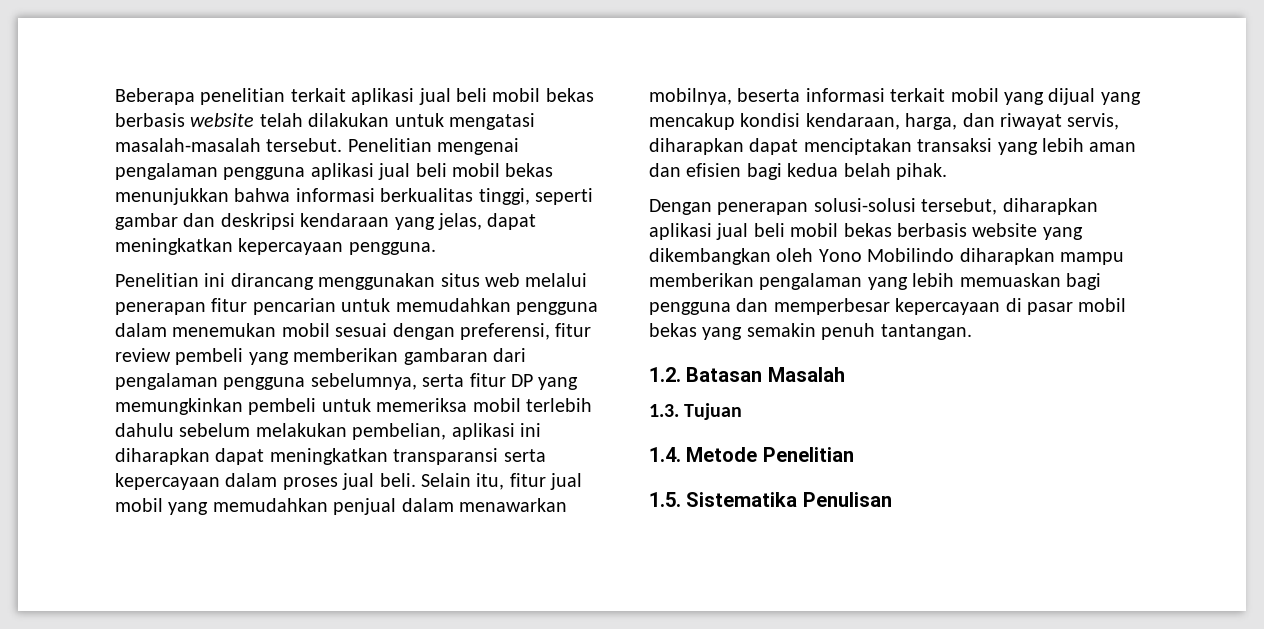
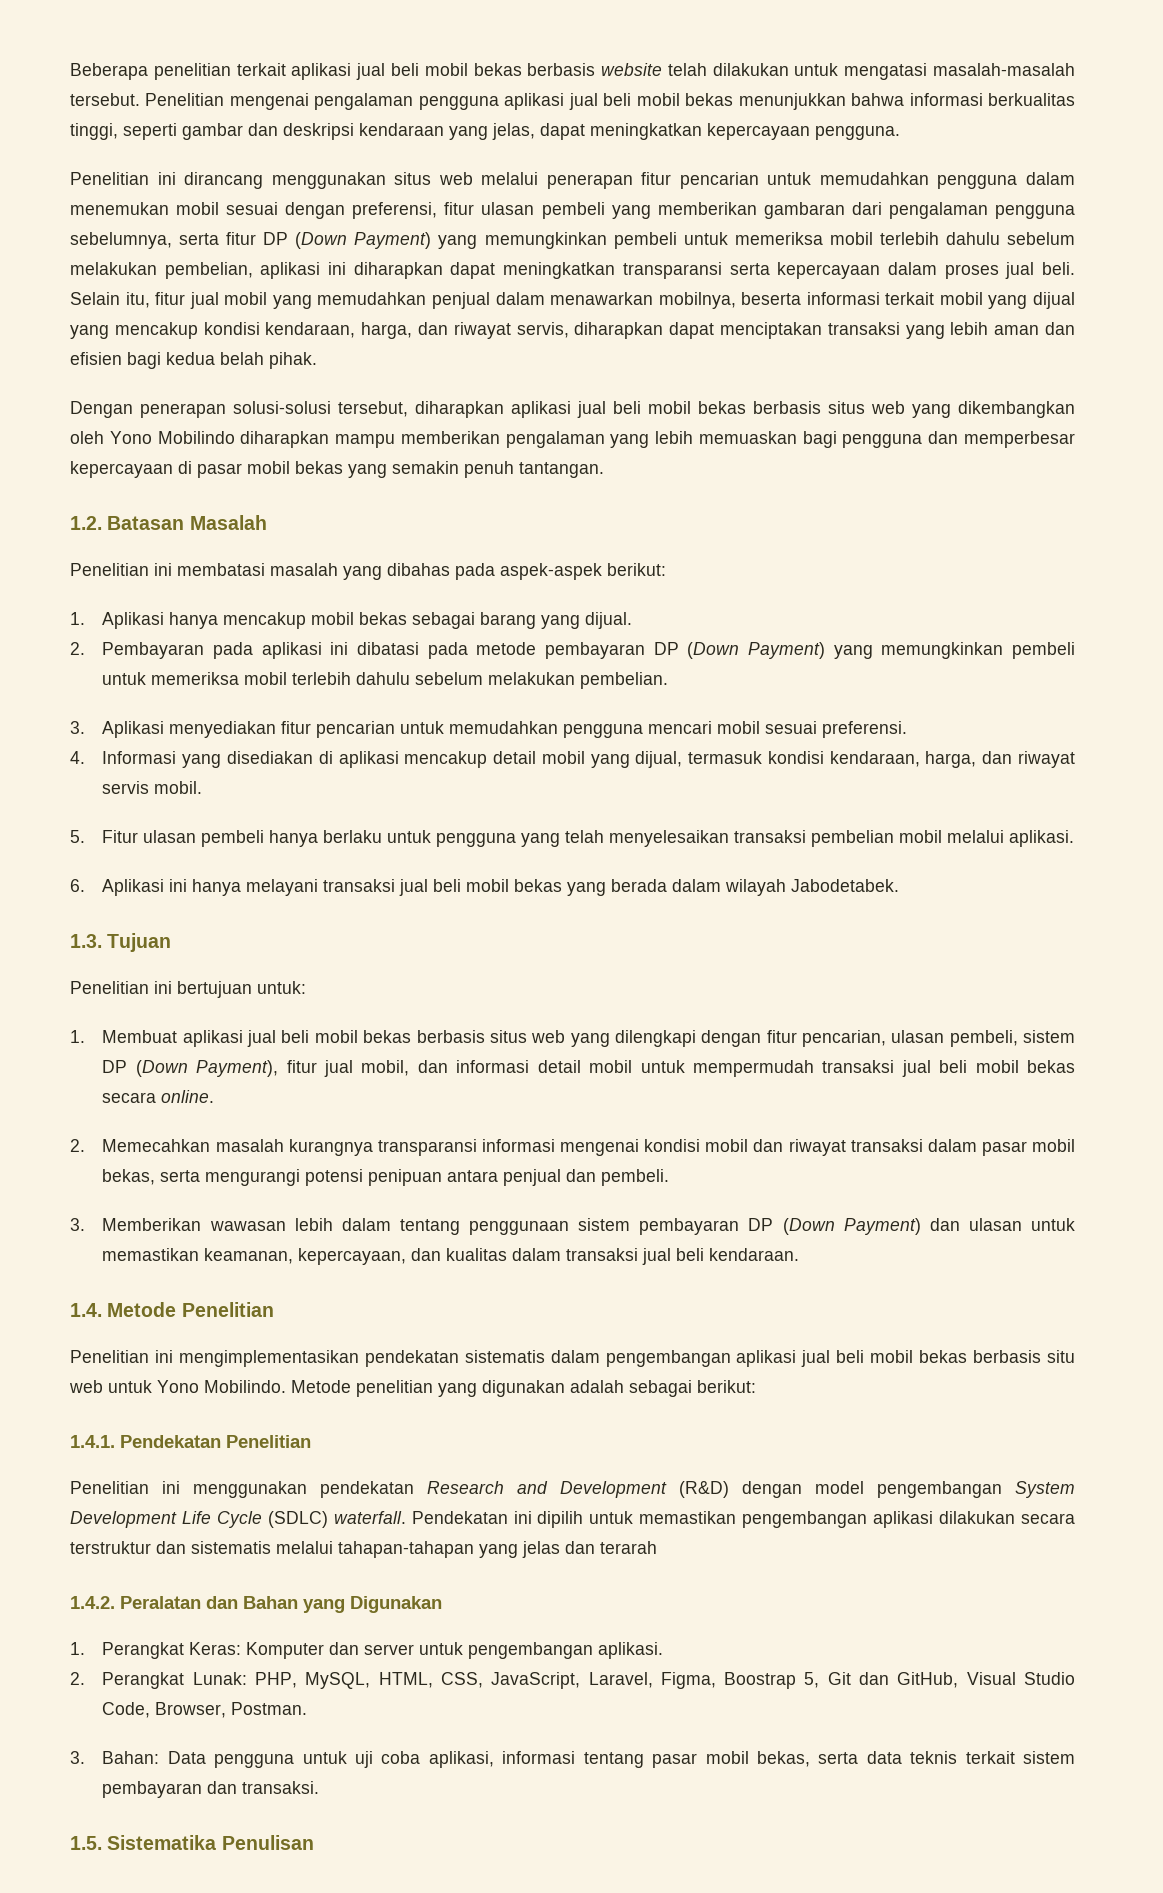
- Penelitian ini dirancang menggunakan situs web melalui penerapan fitur pencarian untuk memudahkan pengguna dalam menemukan mobil sesuai dengan preferensi, fitur review pembeli yang memberikan gambaran dari pengalaman pengguna sebelumnya, serta fitur DP yang memungkinkan pembeli untuk memeriksa mobil terlebih dahulu sebelum melakukan pembelian, aplikasi ini diharapkan dapat meningkatkan transparansi serta kepercayaan dalam proses jual beli.
+ Penelitian ini dirancang menggunakan situs web melalui penerapan fitur pencarian untuk memudahkan pengguna dalam menemukan mobil sesuai dengan preferensi, fitur ulasan pembeli yang memberikan gambaran dari pengalaman pengguna sebelumnya, serta fitur DP (Down Payment) yang memungkinkan pembeli untuk memeriksa mobil terlebih dahulu sebelum melakukan pembelian, aplikasi ini diharapkan dapat meningkatkan transparansi serta kepercayaan dalam proses jual beli.
- Dengan penerapan solusi-solusi tersebut, diharapkan aplikasi jual beli mobil bekas berbasis website yang dikembangkan oleh Yono Mobilindo diharapkan mampu memberikan pengalaman yang lebih memuaskan bagi pengguna dan memperbesar kepercayaan di pasar mobil bekas yang semakin penuh tantangan.
+ Dengan penerapan solusi-solusi tersebut, diharapkan aplikasi jual beli mobil bekas berbasis situs web yang dikembangkan oleh Yono Mobilindo diharapkan mampu memberikan pengalaman yang lebih memuaskan bagi pengguna dan memperbesar kepercayaan di pasar mobil bekas yang semakin penuh tantangan.
+ Penelitian ini membatasi masalah yang dibahas pada aspek-aspek berikut:
+ 1. Aplikasi hanya mencakup mobil bekas sebagai barang yang dijual.
+ 2. Pembayaran pada aplikasi ini dibatasi pada metode pembayaran DP (Down Payment) yang memungkinkan pembeli untuk memeriksa mobil terlebih dahulu sebelum melakukan pembelian.
+ 3. Aplikasi menyediakan fitur pencarian untuk memudahkan pengguna mencari mobil sesuai preferensi.
+ 4. Informasi yang disediakan di aplikasi mencakup detail mobil yang dijual, termasuk kondisi kendaraan, harga, dan riwayat servis mobil.
+ 5. Fitur ulasan pembeli hanya berlaku untuk pengguna yang telah menyelesaikan transaksi pembelian mobil melalui aplikasi.
+ 6. Aplikasi ini hanya melayani transaksi jual beli mobil bekas yang berada dalam wilayah Jabodetabek.
  1.3. Tujuan
+ Penelitian ini bertujuan untuk:
+ 1. Membuat aplikasi jual beli mobil bekas berbasis situs web yang dilengkapi dengan fitur pencarian, ulasan pembeli, sistem DP (Down Payment), fitur jual mobil, dan informasi detail mobil untuk mempermudah transaksi jual beli mobil bekas secara online.
+ 2. Memecahkan masalah kurangnya transparansi informasi mengenai kondisi mobil dan riwayat transaksi dalam pasar mobil bekas, serta mengurangi potensi penipuan antara penjual dan pembeli.
+ 3. Memberikan wawasan lebih dalam tentang penggunaan sistem pembayaran DP (Down Payment) dan ulasan untuk memastikan keamanan, kepercayaan, dan kualitas dalam transaksi jual beli kendaraan.
  1.4. Metode Penelitian
+ Penelitian ini mengimplementasikan pendekatan sistematis dalam pengembangan aplikasi jual beli mobil bekas berbasis situ web untuk Yono Mobilindo. Metode penelitian yang digunakan adalah sebagai berikut:
+ 1.4.1. Pendekatan Penelitian
+ Penelitian ini menggunakan pendekatan Research and Development (R&D) dengan model pengembangan System Development Life Cycle (SDLC) waterfall. Pendekatan ini dipilih untuk memastikan pengembangan aplikasi dilakukan secara terstruktur dan sistematis melalui tahapan-tahapan yang jelas dan terarah
+ 1.4.2. Peralatan dan Bahan yang Digunakan
+ 1. Perangkat Keras: Komputer dan server untuk pengembangan aplikasi.
+ 2. Perangkat Lunak: PHP, MySQL, HTML, CSS, JavaScript, Laravel, Figma, Boostrap 5, Git dan GitHub, Visual Studio Code, Browser, Postman.
+ 3. Bahan: Data pengguna untuk uji coba aplikasi, informasi tentang pasar mobil bekas, serta data teknis terkait sistem pembayaran dan transaksi.

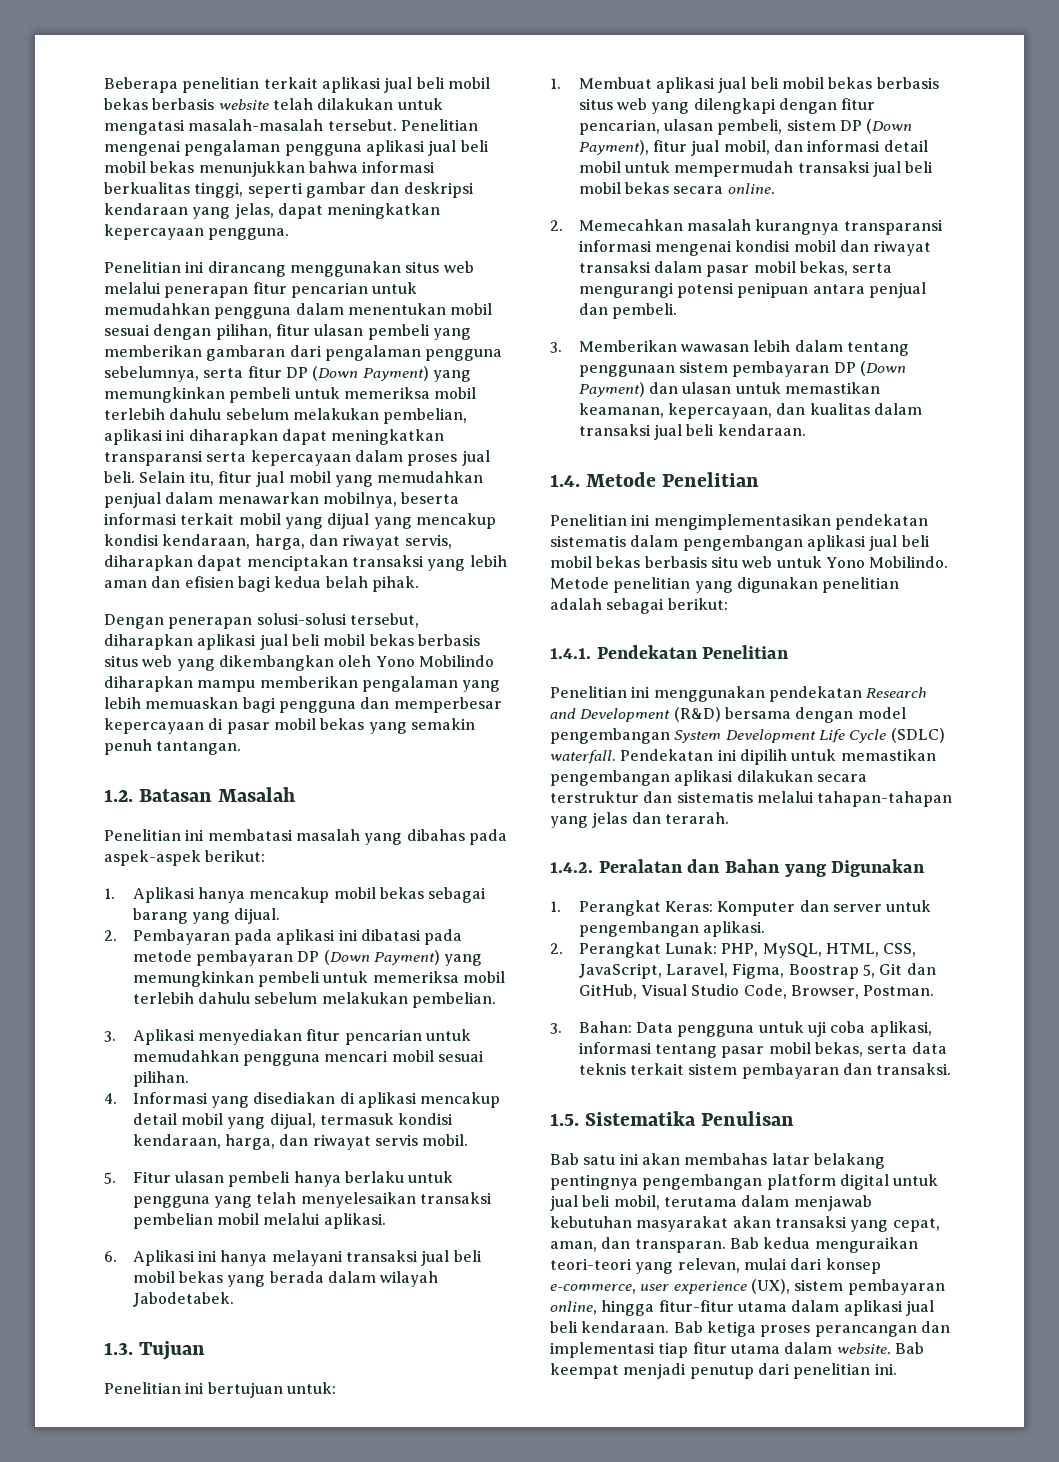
- Penelitian ini dirancang menggunakan situs web melalui penerapan fitur pencarian untuk memudahkan pengguna dalam menemukan mobil sesuai dengan preferensi, fitur ulasan pembeli yang memberikan gambaran dari pengalaman pengguna sebelumnya, serta fitur DP (Down Payment) yang memungkinkan pembeli untuk memeriksa mobil terlebih dahulu sebelum melakukan pembelian, aplikasi ini diharapkan dapat meningkatkan transparansi serta kepercayaan dalam proses jual beli.
+ Penelitian ini dirancang menggunakan situs web melalui penerapan fitur pencarian untuk memudahkan pengguna dalam menentukan mobil sesuai dengan pilihan, fitur ulasan pembeli yang memberikan gambaran dari pengalaman pengguna sebelumnya, serta fitur DP (Down Payment) yang memungkinkan pembeli untuk memeriksa mobil terlebih dahulu sebelum melakukan pembelian, aplikasi ini diharapkan dapat meningkatkan transparansi serta kepercayaan dalam proses jual beli.
- 3. Aplikasi menyediakan fitur pencarian untuk memudahkan pengguna mencari mobil sesuai preferensi.
+ 3. Aplikasi menyediakan fitur pencarian untuk memudahkan pengguna mencari mobil sesuai pilihan.
- Metode penelitian yang digunakan adalah sebagai berikut:
+ Metode penelitian yang digunakan penelitian adalah sebagai berikut:
- Penelitian ini menggunakan pendekatan Research and Development (R&D) dengan model pengembangan System Development Life Cycle (SDLC) waterfall.
+ Penelitian ini menggunakan pendekatan Research and Development (R&D) bersama dengan model pengembangan System Development Life Cycle (SDLC) waterfall.
- Pendekatan ini dipilih untuk memastikan pengembangan aplikasi dilakukan secara terstruktur dan sistematis melalui tahapan-tahapan yang jelas dan terarah
+ Pendekatan ini dipilih untuk memastikan pengembangan aplikasi dilakukan secara terstruktur dan sistematis melalui tahapan-tahapan yang jelas dan terarah.
+ Bab satu ini akan membahas latar belakang pentingnya pengembangan platform digital untuk jual beli mobil, terutama dalam menjawab kebutuhan masyarakat akan transaksi yang cepat, aman, dan transparan. Bab kedua menguraikan teori-teori yang relevan, mulai dari konsep e-commerce, user experience (UX), sistem pembayaran online, hingga fitur-fitur utama dalam aplikasi jual beli kendaraan. Bab ketiga proses perancangan dan implementasi tiap fitur utama dalam website. Bab keempat menjadi penutup dari penelitian ini.

